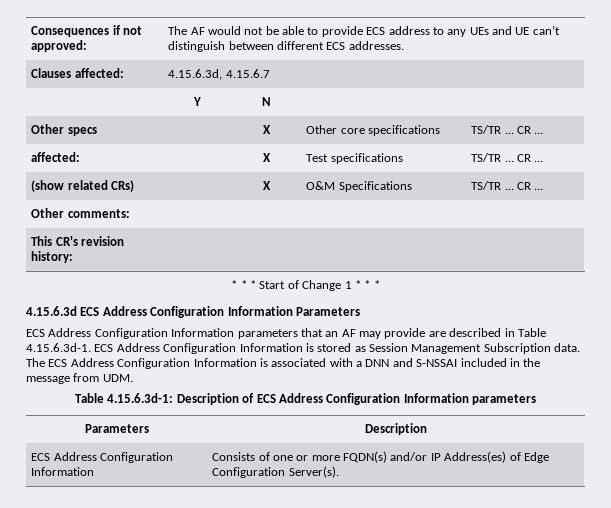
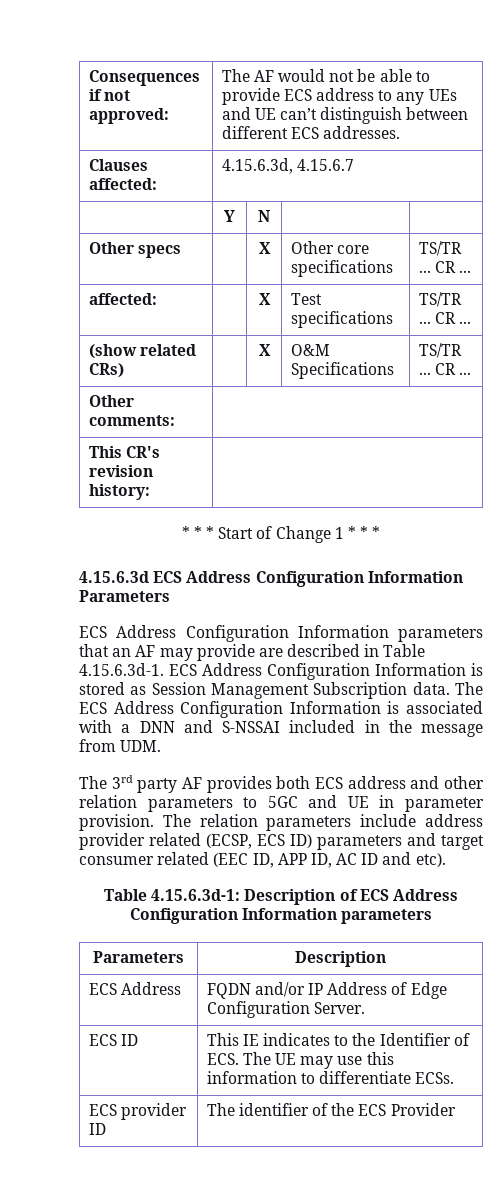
+ The 3rd party AF provides both ECS address and other relation parameters to 5GC and UE in parameter provision. The relation parameters include address provider related (ECSP, ECS ID) parameters and target consumer related (EEC ID, APP ID, AC ID and etc).
- ECS Address Configuration Information | Consists of one or more FQDN(s) and/or IP Address(es) of Edge Configuration Server(s).
+ ECS Address | FQDN and/or IP Address of Edge Configuration Server.
+ ECS ID | This IE indicates to the Identifier of ECS. The UE may use this information to differentiate ECSs.
+ ECS provider ID | The identifier of the ECS Provider

